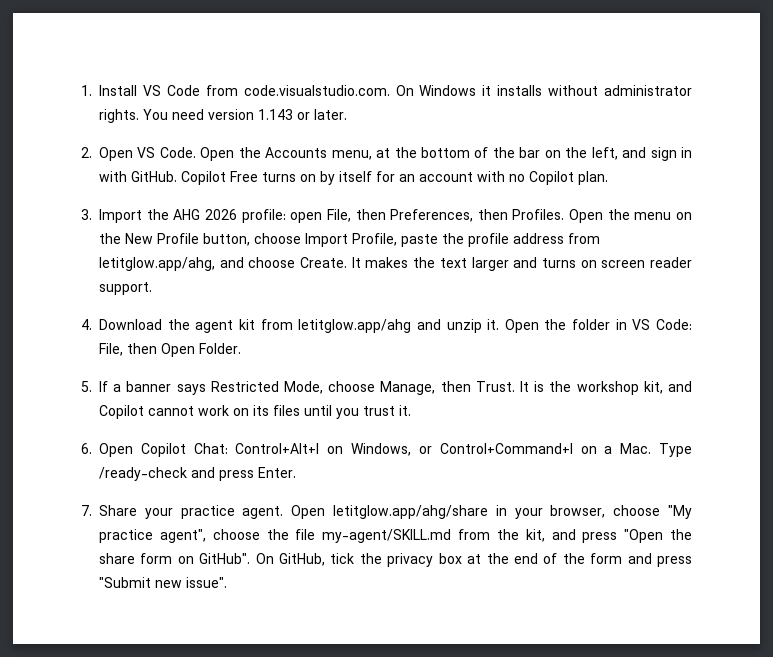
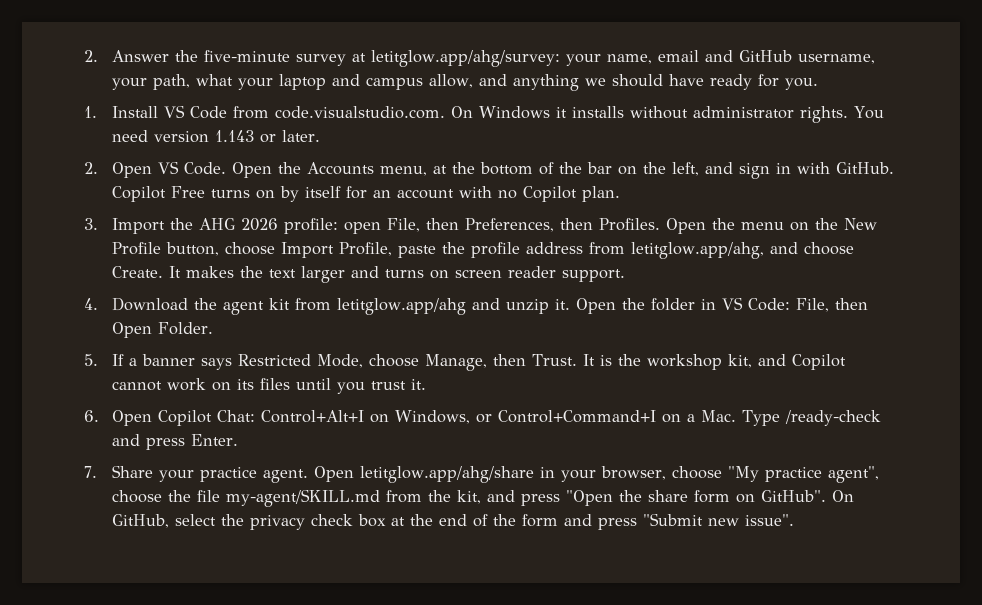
+ 2. Answer the five-minute survey at letitglow.app/ahg/survey: your name, email and GitHub username, your path, what your laptop and campus allow, and anything we should have ready for you.
- On GitHub, tick the privacy box at the end of the form and press "Submit new issue".
+ On GitHub, select the privacy check box at the end of the form and press "Submit new issue".

